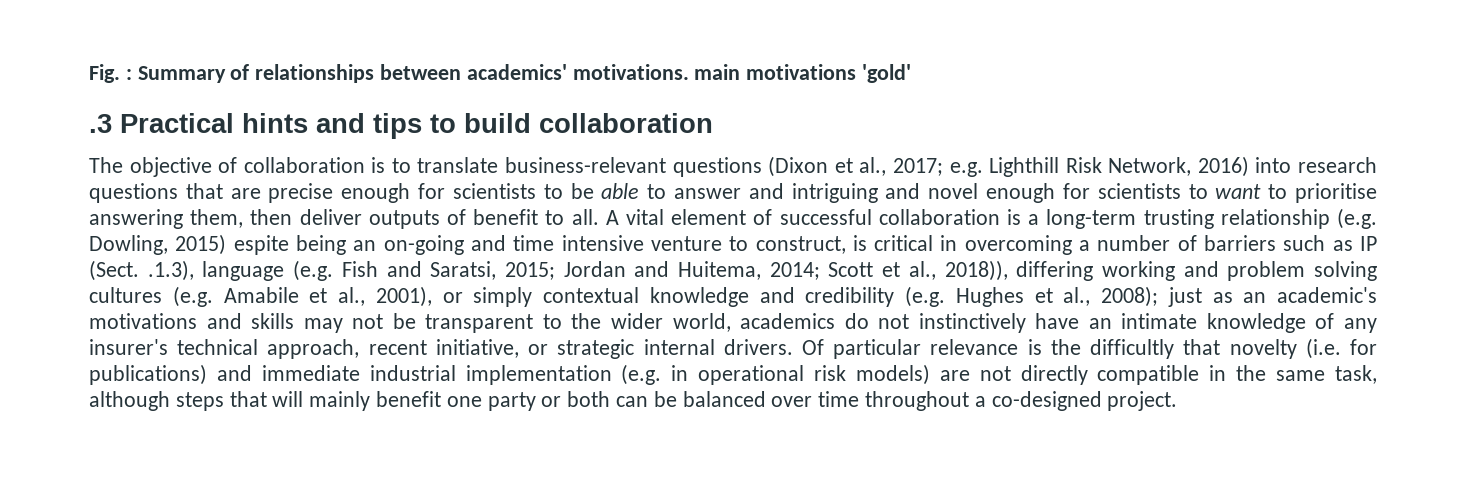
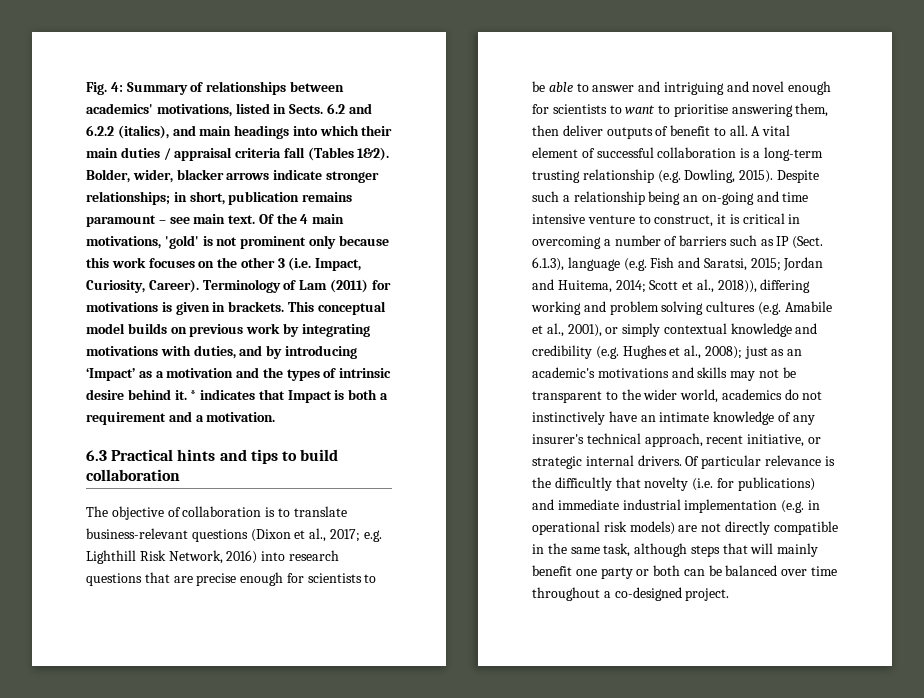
- Fig. : Summary of relationships between academics' motivations. main motivations 'gold'
- .3 Practical hints and tips to build collaboration
+ Fig. 4: Summary of relationships between academics' motivations, listed in Sects. 6.2 and 6.2.2 (italics), and main headings into which their main duties / appraisal criteria fall (Tables 1&2). Bolder, wider, blacker arrows indicate stronger relationships; in short, publication remains paramount – see main text. Of the 4 main motivations, 'gold' is not prominent only because this work focuses on the other 3 (i.e. Impact, Curiosity, Career). Terminology of Lam (2011) for motivations is given in brackets. This conceptual model builds on previous work by integrating motivations with duties, and by introducing ‘Impact’ as a motivation and the types of intrinsic desire behind it. * indicates that Impact is both a requirement and a motivation.
+ 6.3 Practical hints and tips to build collaboration
- A vital element of successful collaboration is a long-term trusting relationship (e.g. Dowling, 2015) espite being an on-going and time intensive venture to construct, is critical in overcoming a number of barriers such as IP (Sect. .1.3), language (e.g. Fish and Saratsi, 2015;
+ A vital element of successful collaboration is a long-term trusting relationship (e.g. Dowling, 2015). Despite such a relationship being an on-going and time intensive venture to construct, it is critical in overcoming a number of barriers such as IP (Sect. 6.1.3), language (e.g. Fish and Saratsi, 2015;

